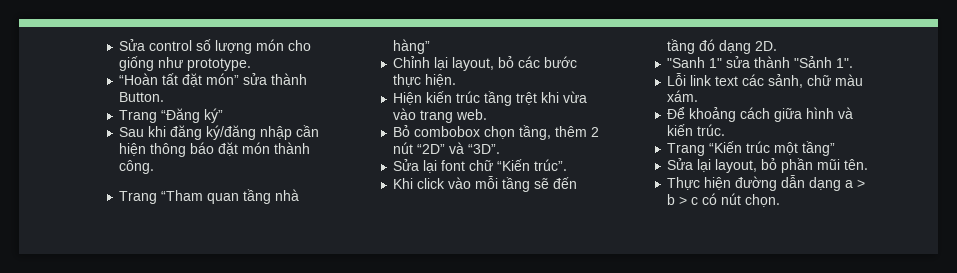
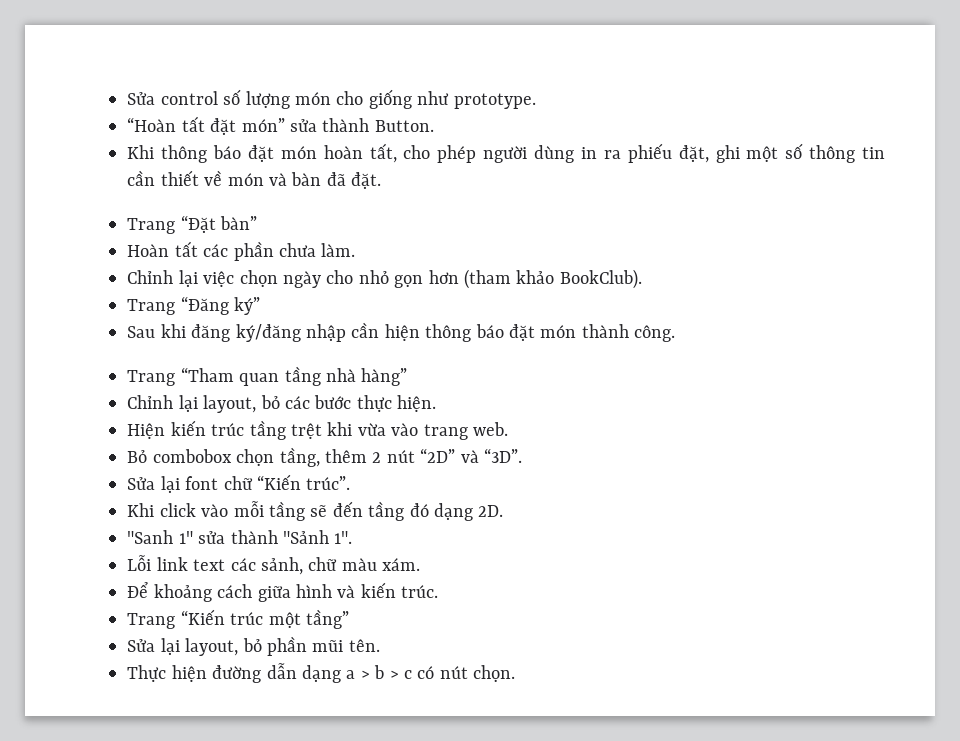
+ Khi thông báo đặt món hoàn tất, cho phép người dùng in ra phiếu đặt, ghi một số thông tin cần thiết về món và bàn đã đặt.
+ Trang “Đặt bàn”
+ Hoàn tất các phần chưa làm.
+ Chỉnh lại việc chọn ngày cho nhỏ gọn hơn (tham khảo BookClub).

